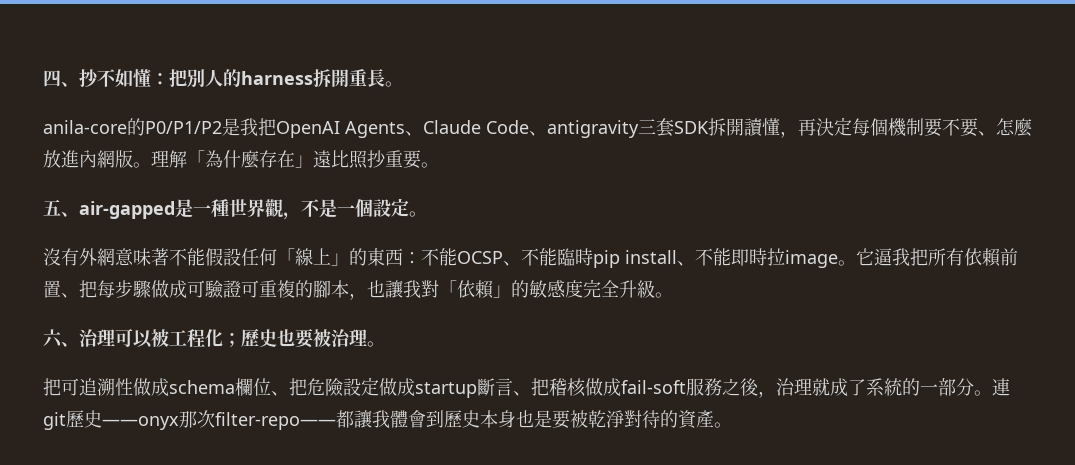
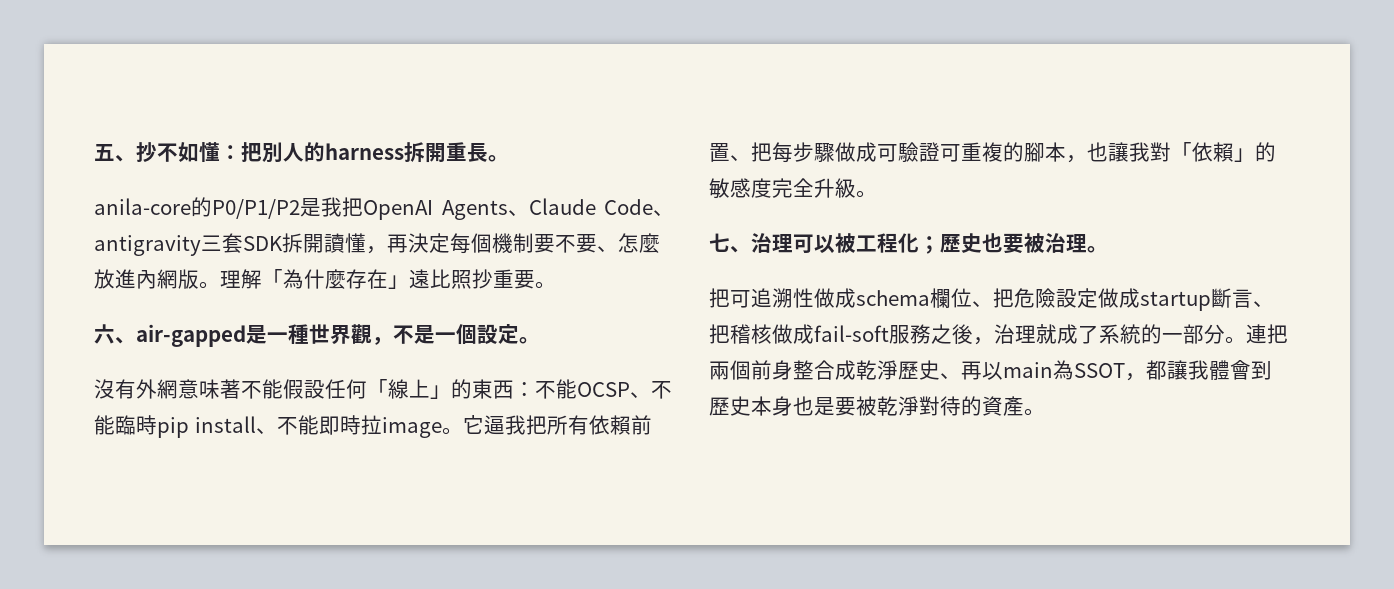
- 四、抄不如懂：把別人的harness拆開重長。
+ 五、抄不如懂：把別人的harness拆開重長。
- 五、air-gapped是一種世界觀，不是一個設定。
+ 六、air-gapped是一種世界觀，不是一個設定。
- 六、治理可以被工程化；歷史也要被治理。
+ 七、治理可以被工程化；歷史也要被治理。
- 連git歷史——onyx那次filter-repo——都讓我體會到歷史本身也是要被乾淨對待的資產。
+ 連把兩個前身整合成乾淨歷史、再以main為SSOT，都讓我體會到歷史本身也是要被乾淨對待的資產。

